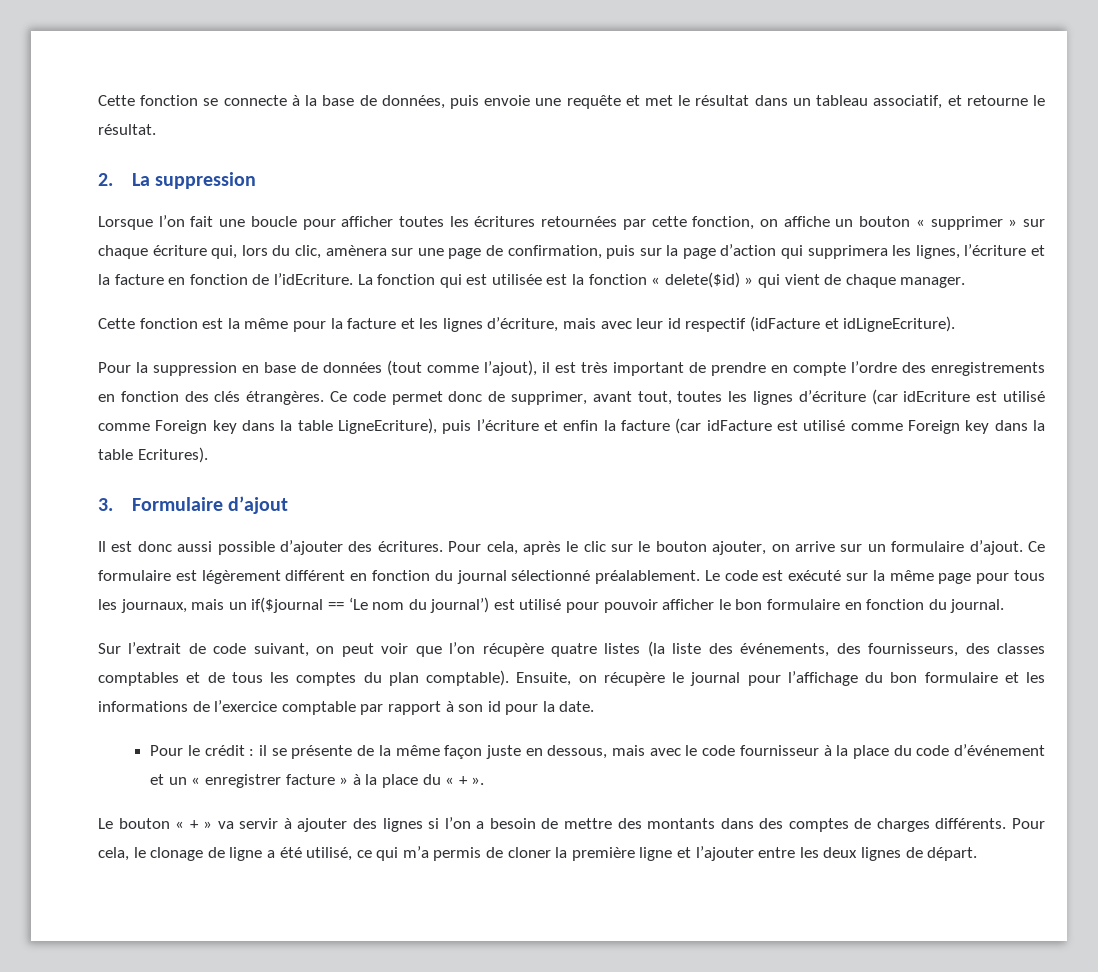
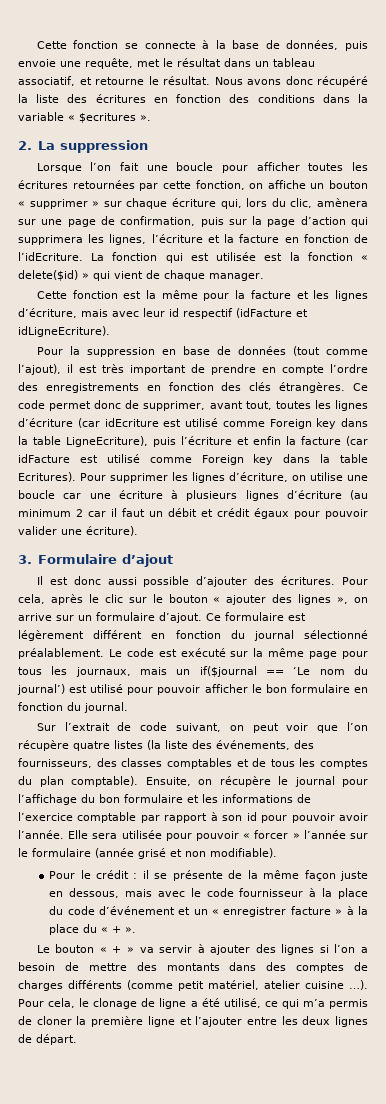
- Cette fonction se connecte à la base de données, puis envoie une requête et met le résultat dans un tableau associatif, et retourne le résultat.
+ Cette fonction se connecte à la base de données, puis envoie une requête, met le résultat dans un tableau associatif, et retourne le résultat. Nous avons donc récupéré la liste des écritures en fonction des conditions dans la variable « $ecritures ».
+ Pour supprimer les lignes d’écriture, on utilise une boucle car une écriture à plusieurs lignes d’écriture (au minimum 2 car il faut un débit et crédit égaux pour pouvoir valider une écriture).
- Pour cela, après le clic sur le bouton ajouter, on arrive sur un formulaire d’ajout.
+ Pour cela, après le clic sur le bouton « ajouter des lignes », on arrive sur un formulaire d’ajout.
- Ensuite, on récupère le journal pour l’affichage du bon formulaire et les informations de l’exercice comptable par rapport à son id pour la date.
+ Ensuite, on récupère le journal pour l’affichage du bon formulaire et les informations de l’exercice comptable par rapport à son id pour pouvoir avoir l’année. Elle sera utilisée pour pouvoir « forcer » l’année sur le formulaire (année grisé et non modifiable).
- Le bouton « + » va servir à ajouter des lignes si l’on a besoin de mettre des montants dans des comptes de charges différents.
+ Le bouton « + » va servir à ajouter des lignes si l’on a besoin de mettre des montants dans des comptes de charges différents (comme petit matériel, atelier cuisine …).

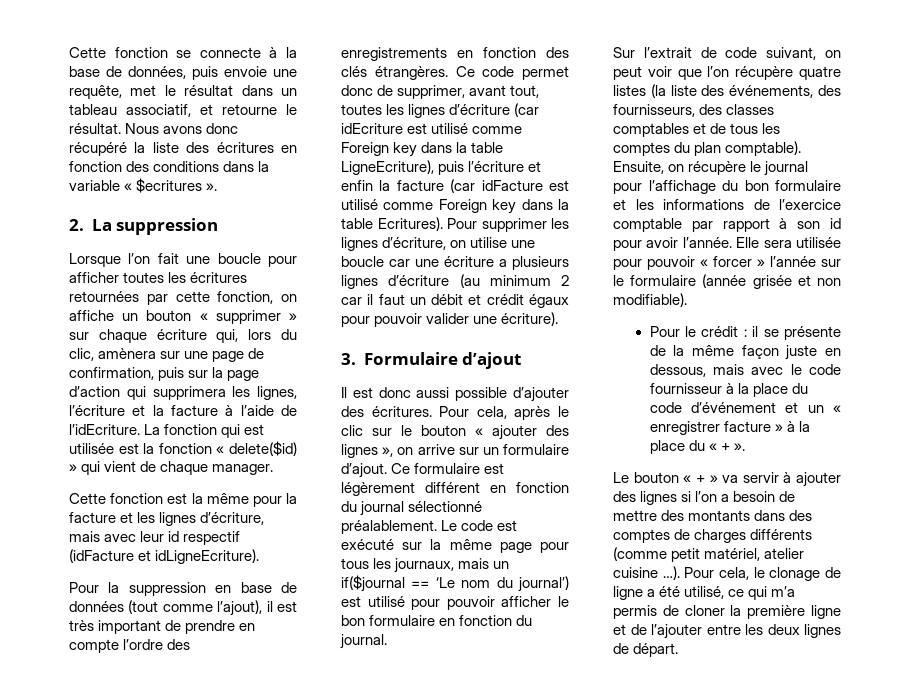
- Lorsque l’on fait une boucle pour afficher toutes les écritures retournées par cette fonction, on affiche un bouton « supprimer » sur chaque écriture qui, lors du clic, amènera sur une page de confirmation, puis sur la page d’action qui supprimera les lignes, l’écriture et la facture en fonction de l’idEcriture.
+ Lorsque l’on fait une boucle pour afficher toutes les écritures retournées par cette fonction, on affiche un bouton « supprimer » sur chaque écriture qui, lors du clic, amènera sur une page de confirmation, puis sur la page d’action qui supprimera les lignes, l’écriture et la facture à l’aide de l’idEcriture.
- Pour supprimer les lignes d’écriture, on utilise une boucle car une écriture à plusieurs lignes d’écriture (au minimum 2 car il faut un débit et crédit égaux pour pouvoir valider une écriture).
+ Pour supprimer les lignes d’écriture, on utilise une boucle car une écriture a plusieurs lignes d’écriture (au minimum 2 car il faut un débit et crédit égaux pour pouvoir valider une écriture).
- Ensuite, on récupère le journal pour l’affichage du bon formulaire et les informations de l’exercice comptable par rapport à son id pour pouvoir avoir l’année.
+ Ensuite, on récupère le journal pour l’affichage du bon formulaire et les informations de l’exercice comptable par rapport à son id pour avoir l’année.
- Elle sera utilisée pour pouvoir « forcer » l’année sur le formulaire (année grisé et non modifiable).
+ Elle sera utilisée pour pouvoir « forcer » l’année sur le formulaire (année grisée et non modifiable).
- Pour cela, le clonage de ligne a été utilisé, ce qui m’a permis de cloner la première ligne et l’ajouter entre les deux lignes de départ.
+ Pour cela, le clonage de ligne a été utilisé, ce qui m’a permis de cloner la première ligne et de l’ajouter entre les deux lignes de départ.

